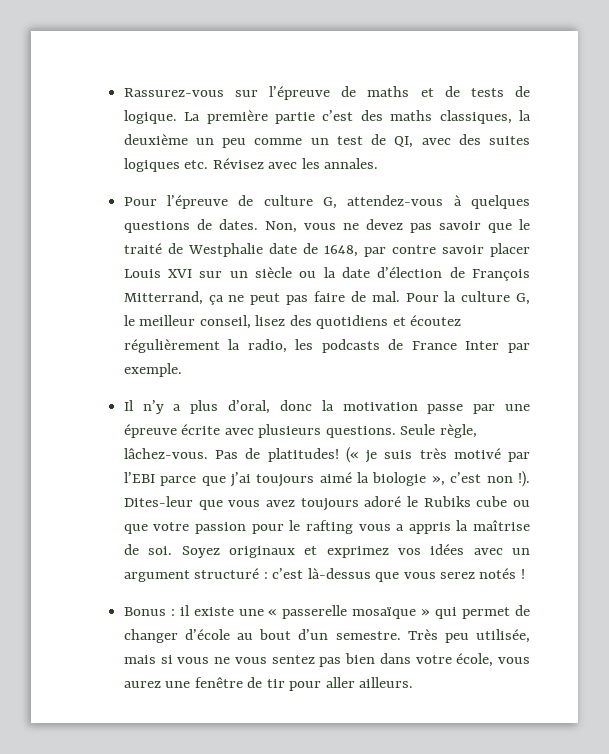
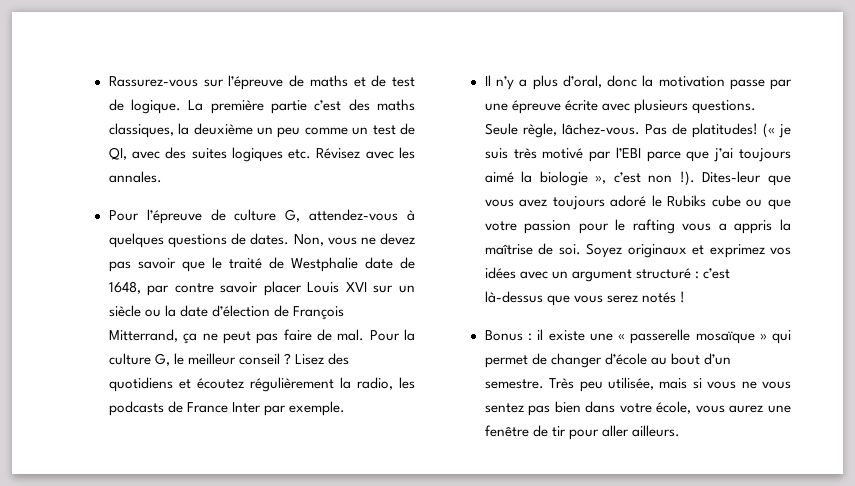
- Rassurez-vous sur l’épreuve de maths et de tests de logique.
+ Rassurez-vous sur l’épreuve de maths et de test de logique.
- Pour la culture G, le meilleur conseil, lisez des quotidiens et écoutez régulièrement la radio, les podcasts de France Inter par exemple.
+ Pour la culture G, le meilleur conseil ? Lisez des quotidiens et écoutez régulièrement la radio, les podcasts de France Inter par exemple.

